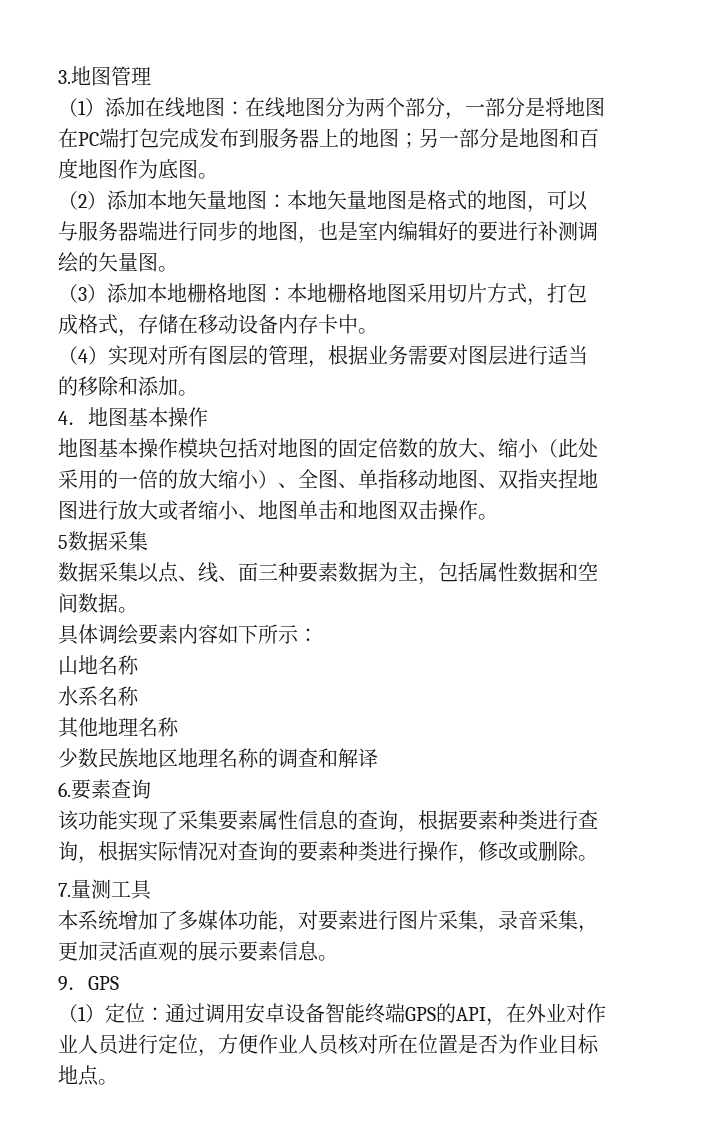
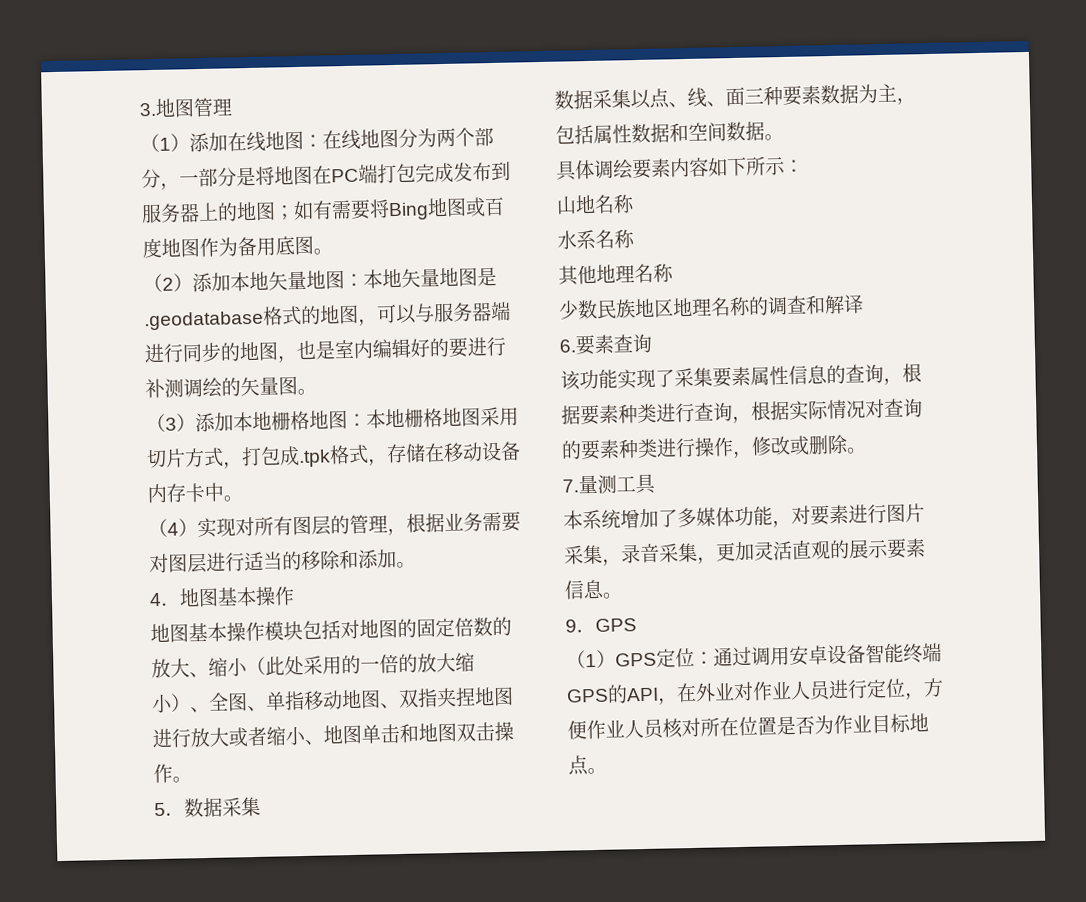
- （1）添加在线地图：在线地图分为两个部分，一部分是将地图在PC端打包完成发布到服务器上的地图；另一部分是地图和百度地图作为底图。
+ （1）添加在线地图：在线地图分为两个部分，一部分是将地图在PC端打包完成发布到服务器上的地图；如有需要将Bing地图或百度地图作为备用底图。
- （2）添加本地矢量地图：本地矢量地图是格式的地图，可以与服务器端进行同步的地图，也是室内编辑好的要进行补测调绘的矢量图。
+ （2）添加本地矢量地图：本地矢量地图是.geodatabase格式的地图，可以与服务器端进行同步的地图，也是室内编辑好的要进行补测调绘的矢量图。
- （3）添加本地栅格地图：本地栅格地图采用切片方式，打包成格式，存储在移动设备内存卡中。
+ （3）添加本地栅格地图：本地栅格地图采用切片方式，打包成.tpk格式，存储在移动设备内存卡中。
- 5数据采集
+ 5．数据采集
- （1）定位：通过调用安卓设备智能终端GPS的API，在外业对作业人员进行定位，方便作业人员核对所在位置是否为作业目标地点。
+ （1）GPS定位：通过调用安卓设备智能终端GPS的API，在外业对作业人员进行定位，方便作业人员核对所在位置是否为作业目标地点。

